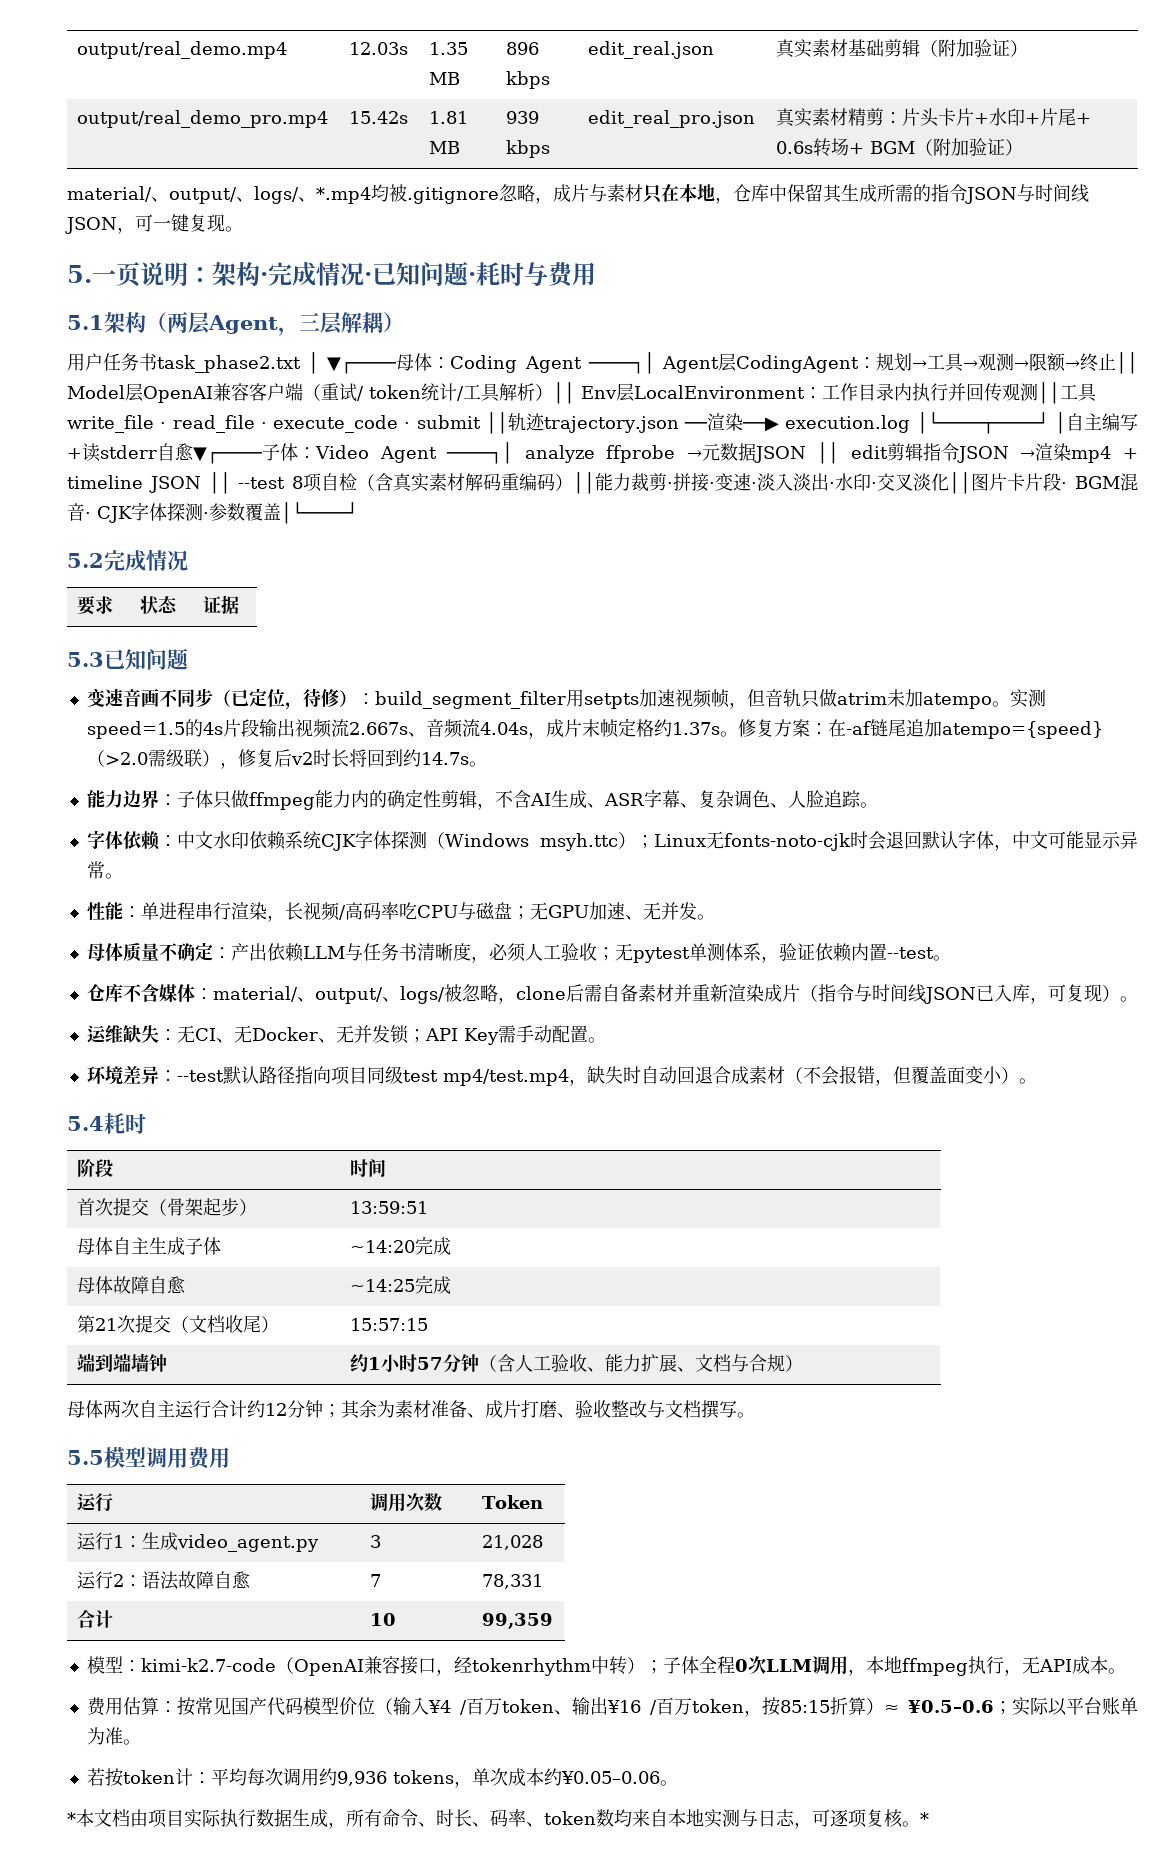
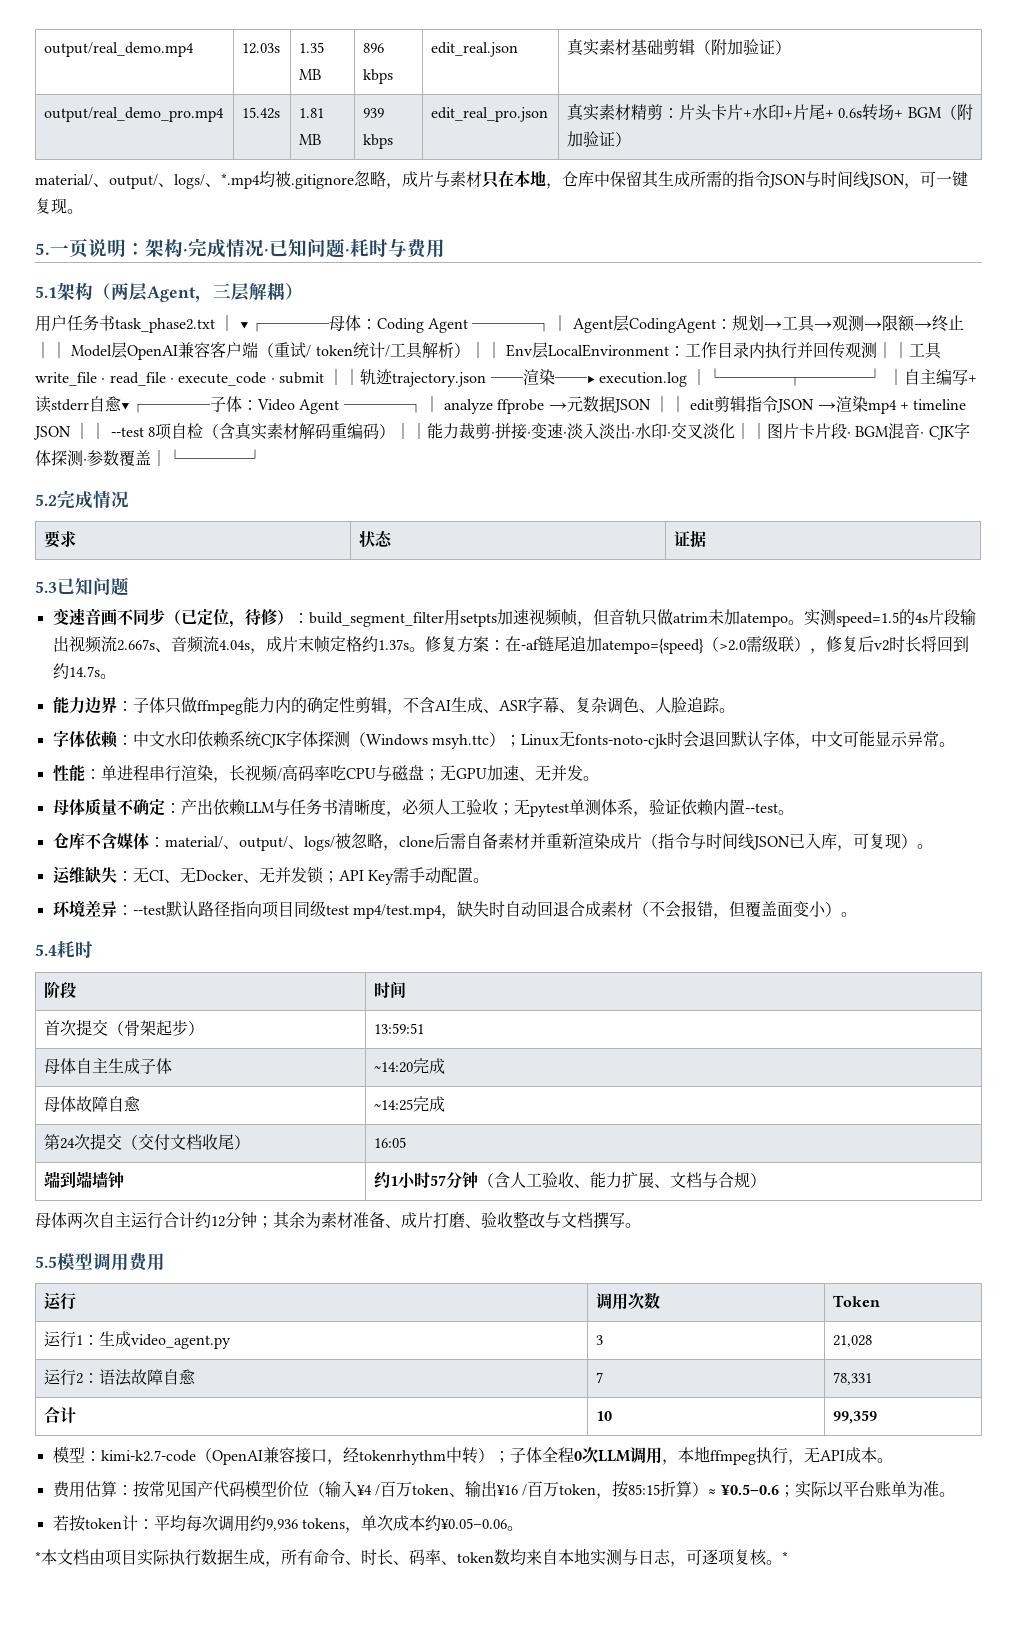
- 第21次提交（文档收尾） | 15:57:15
+ 第24次提交（交付文档收尾） | 16:05

